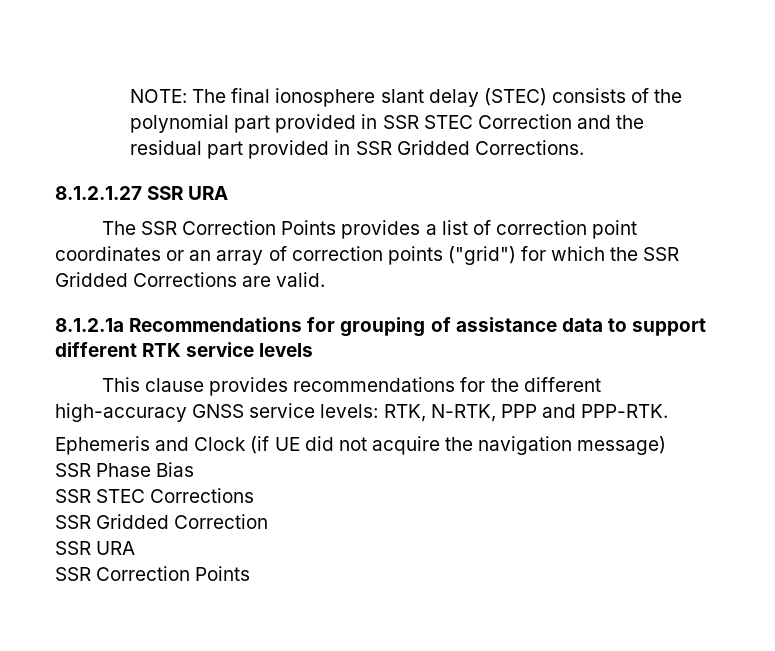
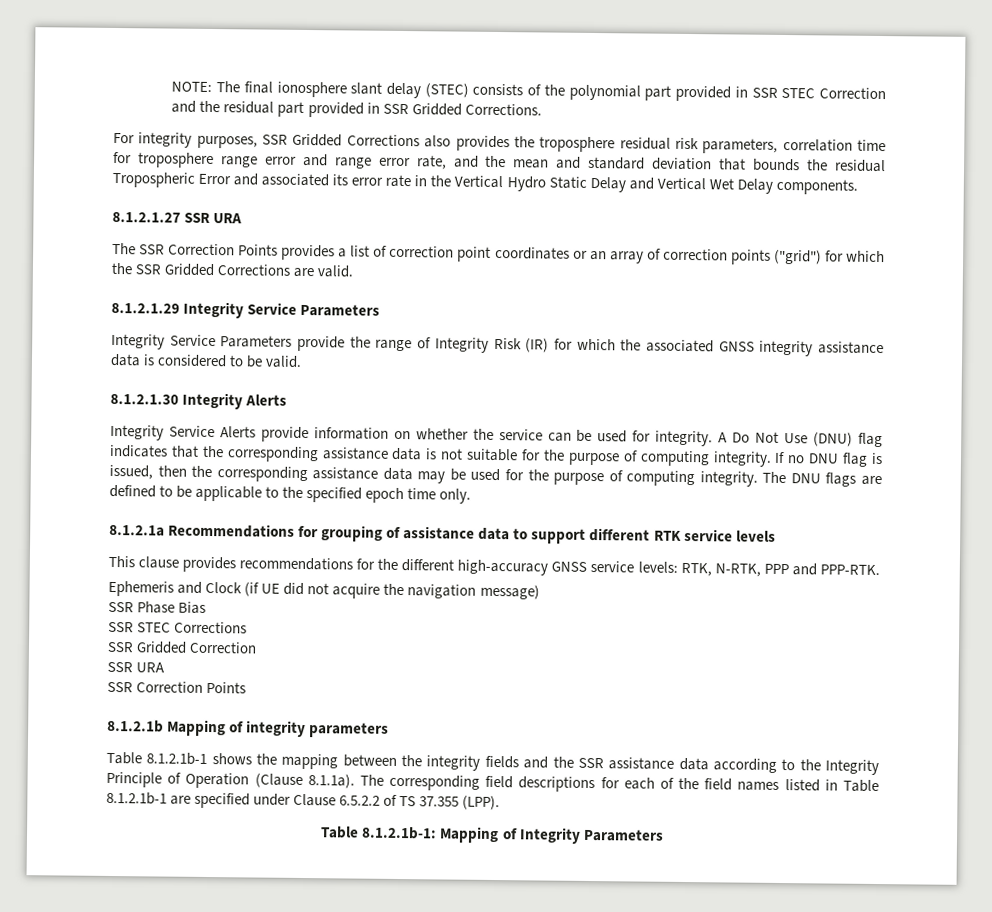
+ For integrity purposes, SSR Gridded Corrections also provides the troposphere residual risk parameters, correlation time for troposphere range error and range error rate, and the mean and standard deviation that bounds the residual Tropospheric Error and associated its error rate in the Vertical Hydro Static Delay and Vertical Wet Delay components.
+ 8.1.2.1.29 Integrity Service Parameters
+ Integrity Service Parameters provide the range of Integrity Risk (IR) for which the associated GNSS integrity assistance data is considered to be valid.
+ 8.1.2.1.30 Integrity Alerts
+ Integrity Service Alerts provide information on whether the service can be used for integrity. A Do Not Use (DNU) flag indicates that the corresponding assistance data is not suitable for the purpose of computing integrity. If no DNU flag is issued, then the corresponding assistance data may be used for the purpose of computing integrity. The DNU flags are defined to be applicable to the specified epoch time only.
+ 8.1.2.1b Mapping of integrity parameters
+ Table 8.1.2.1b-1 shows the mapping between the integrity fields and the SSR assistance data according to the Integrity Principle of Operation (Clause 8.1.1a). The corresponding field descriptions for each of the field names listed in Table 8.1.2.1b-1 are specified under Clause 6.5.2.2 of TS 37.355 (LPP).
+ Table 8.1.2.1b-1: Mapping of Integrity Parameters

